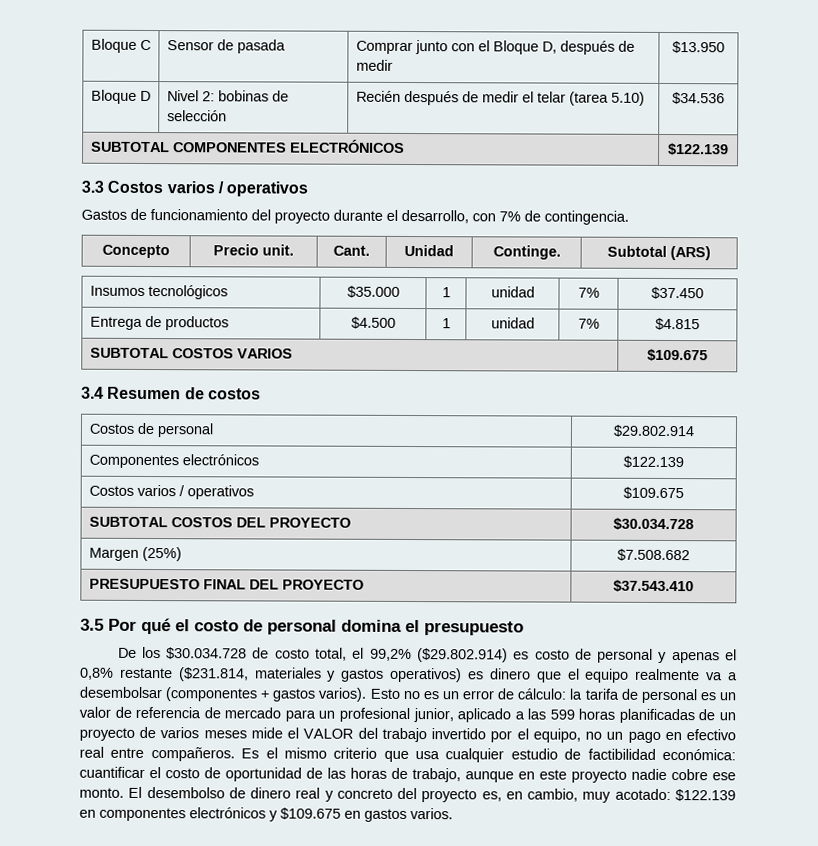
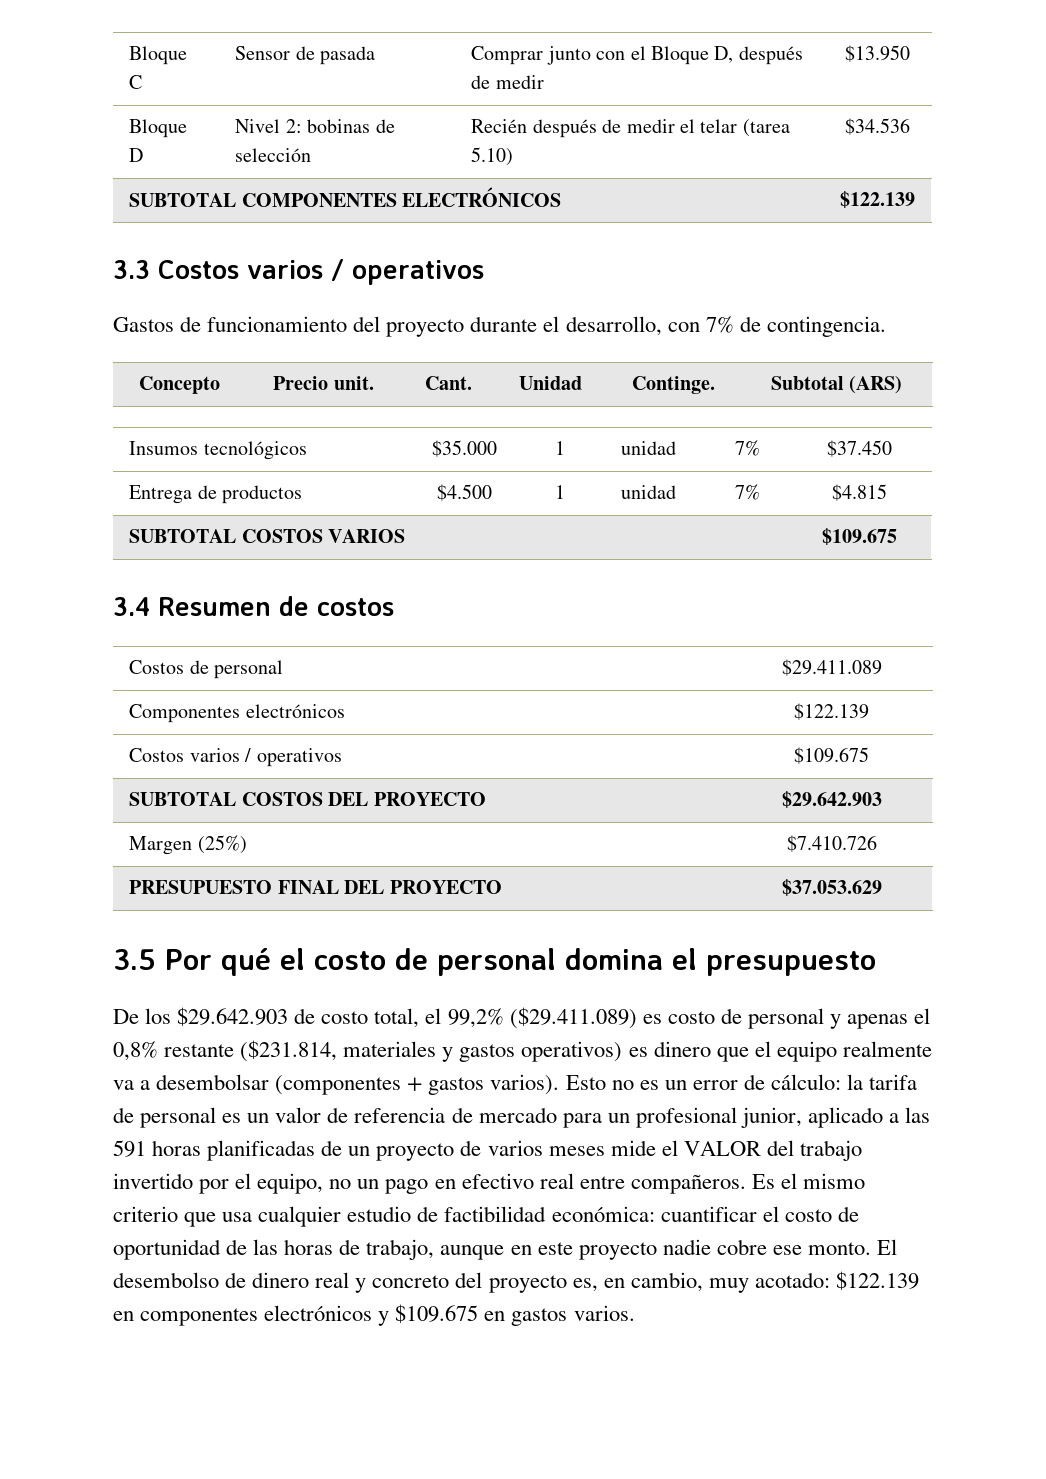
- Costos de personal | $29.802.914
+ Costos de personal | $29.411.089
- SUBTOTAL COSTOS DEL PROYECTO | $30.034.728
+ SUBTOTAL COSTOS DEL PROYECTO | $29.642.903
- Margen (25%) | $7.508.682
+ Margen (25%) | $7.410.726
- PRESUPUESTO FINAL DEL PROYECTO | $37.543.410
+ PRESUPUESTO FINAL DEL PROYECTO | $37.053.629
- De los $30.034.728 de costo total, el 99,2% ($29.802.914) es costo de personal y apenas el 0,8% restante ($231.814, materiales y gastos operativos) es dinero que el equipo realmente va a desembolsar (componentes + gastos varios).
+ De los $29.642.903 de costo total, el 99,2% ($29.411.089) es costo de personal y apenas el 0,8% restante ($231.814, materiales y gastos operativos) es dinero que el equipo realmente va a desembolsar (componentes + gastos varios).
- Esto no es un error de cálculo: la tarifa de personal es un valor de referencia de mercado para un profesional junior, aplicado a las 599 horas planificadas de un proyecto de varios meses mide el VALOR del trabajo invertido por el equipo, no un pago en efectivo real entre compañeros.
+ Esto no es un error de cálculo: la tarifa de personal es un valor de referencia de mercado para un profesional junior, aplicado a las 591 horas planificadas de un proyecto de varios meses mide el VALOR del trabajo invertido por el equipo, no un pago en efectivo real entre compañeros.

